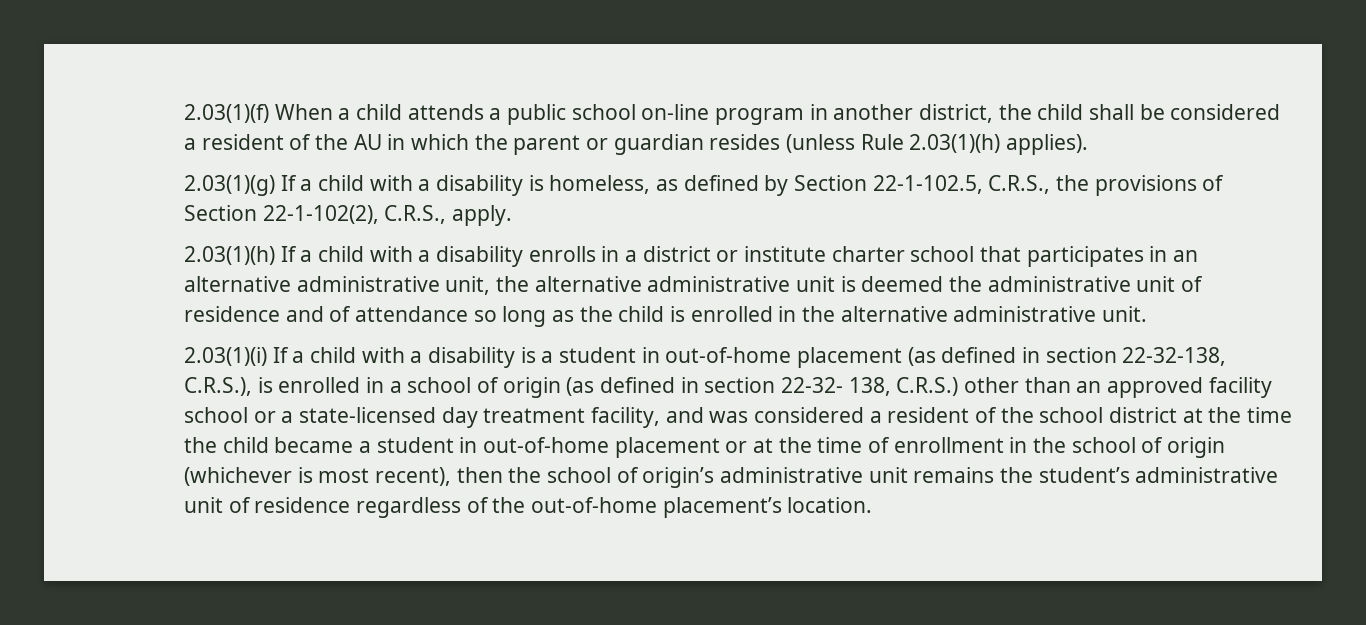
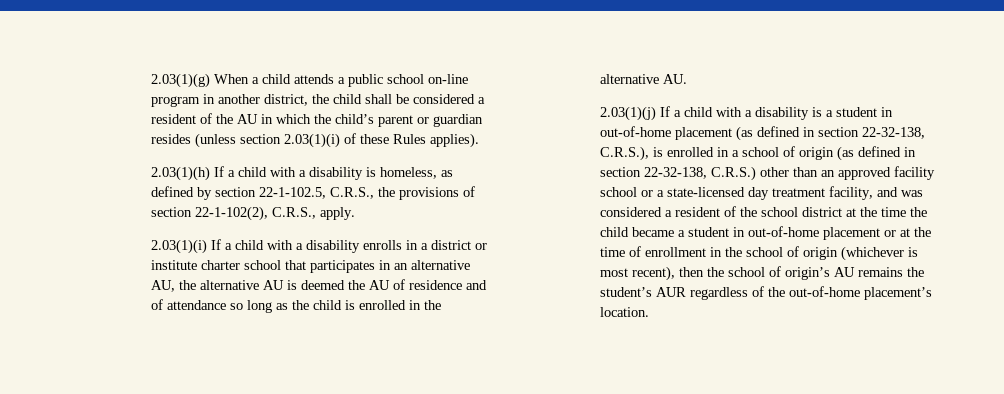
- 2.03(1)(f) When a child attends a public school on-line program in another district, the child shall be considered a resident of the AU in which the parent or guardian resides (unless Rule 2.03(1)(h) applies).
+ 2.03(1)(g) When a child attends a public school on-line program in another district, the child shall be considered a resident of the AU in which the child’s parent or guardian resides (unless section 2.03(1)(i) of these Rules applies).
- 2.03(1)(g) If a child with a disability is homeless, as defined by Section 22-1-102.5, C.R.S., the provisions of Section 22-1-102(2), C.R.S., apply.
+ 2.03(1)(h) If a child with a disability is homeless, as defined by section 22-1-102.5, C.R.S., the provisions of section 22-1-102(2), C.R.S., apply.
- 2.03(1)(h) If a child with a disability enrolls in a district or institute charter school that participates in an alternative administrative unit, the alternative administrative unit is deemed the administrative unit of residence and of attendance so long as the child is enrolled in the alternative administrative unit.
- 2.03(1)(i) If a child with a disability is a student in out-of-home placement (as defined in section 22-32-138, C.R.S.), is enrolled in a school of origin (as defined in section 22-32- 138, C.R.S.) other than an approved facility school or a state-licensed day treatment facility, and was considered a resident of the school district at the time the child became a student in out-of-home placement or at the time of enrollment in the school of origin (whichever is most recent), then the school of origin’s administrative unit remains the student’s administrative unit of residence regardless of the out-of-home placement’s location.
+ 2.03(1)(i) If a child with a disability enrolls in a district or institute charter school that participates in an alternative AU, the alternative AU is deemed the AU of residence and of attendance so long as the child is enrolled in the alternative AU.
+ 2.03(1)(j) If a child with a disability is a student in out-of-home placement (as defined in section 22-32-138, C.R.S.), is enrolled in a school of origin (as defined in section 22-32-138, C.R.S.) other than an approved facility school or a state-licensed day treatment facility, and was considered a resident of the school district at the time the child became a student in out-of-home placement or at the time of enrollment in the school of origin (whichever is most recent), then the school of origin’s AU remains the student’s AUR regardless of the out-of-home placement’s location.

